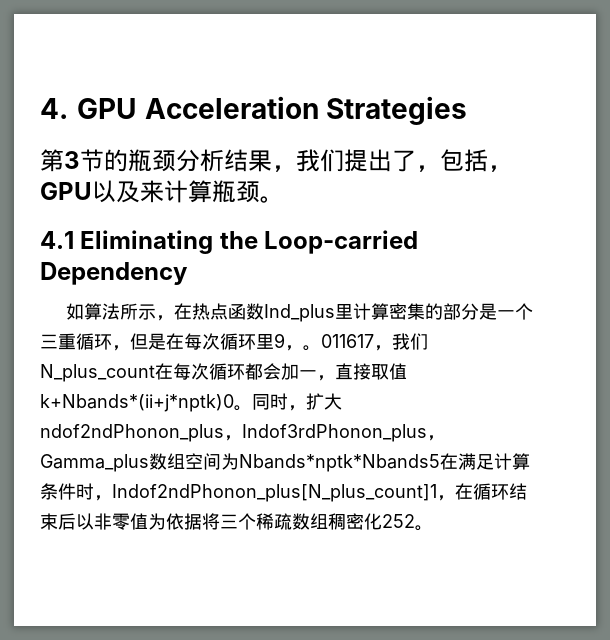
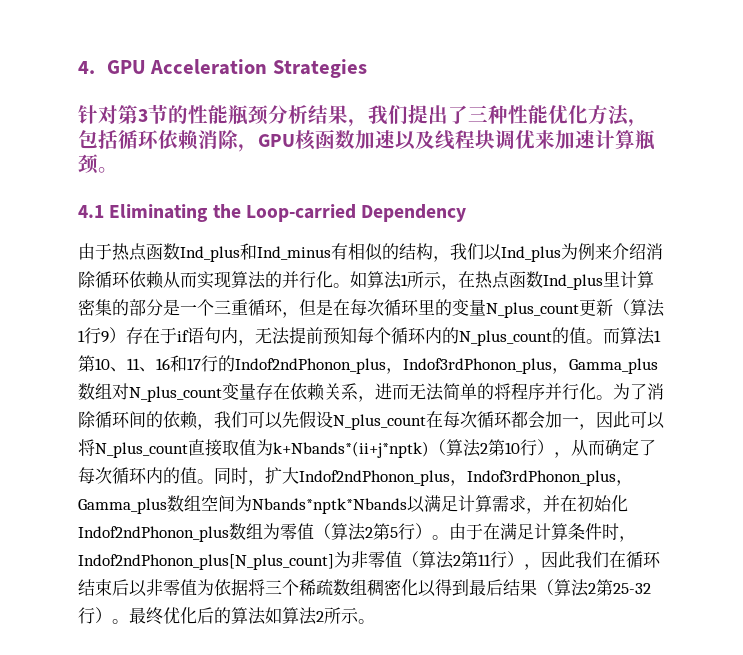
- 第3节的瓶颈分析结果，我们提出了，包括，GPU以及来计算瓶颈。
+ 针对第3节的性能瓶颈分析结果，我们提出了三种性能优化方法，包括循环依赖消除，GPU核函数加速以及线程块调优来加速计算瓶颈。
- 如算法所示，在热点函数Ind_plus里计算密集的部分是一个三重循环，但是在每次循环里9，。011617，我们N_plus_count在每次循环都会加一，直接取值k+Nbands*(ii+j*nptk)0。
+ 由于热点函数Ind_plus和Ind_minus有相似的结构，我们以Ind_plus为例来介绍消除循环依赖从而实现算法的并行化。如算法1所示，在热点函数Ind_plus里计算密集的部分是一个三重循环，但是在每次循环里的变量N_plus_count更新（算法1行9）存在于if语句内，无法提前预知每个循环内的N_plus_count的值。而算法1第10、11、16和17行的Indof2ndPhonon_plus，Indof3rdPhonon_plus，Gamma_plus数组对N_plus_count变量存在依赖关系，进而无法简单的将程序并行化。为了消除循环间的依赖，我们可以先假设N_plus_count在每次循环都会加一，因此可以将N_plus_count直接取值为k+Nbands*(ii+j*nptk)（算法2第10行），从而确定了每次循环内的值。
- 同时，扩大ndof2ndPhonon_plus，Indof3rdPhonon_plus，Gamma_plus数组空间为Nbands*nptk*Nbands5在满足计算条件时，Indof2ndPhonon_plus[N_plus_count]1，在循环结束后以非零值为依据将三个稀疏数组稠密化252。
+ 同时，扩大Indof2ndPhonon_plus，Indof3rdPhonon_plus，Gamma_plus数组空间为Nbands*nptk*Nbands以满足计算需求，并在初始化Indof2ndPhonon_plus数组为零值（算法2第5行）。由于在满足计算条件时，Indof2ndPhonon_plus[N_plus_count]为非零值（算法2第11行），因此我们在循环结束后以非零值为依据将三个稀疏数组稠密化以得到最后结果（算法2第25-32行）。最终优化后的算法如算法2所示。

